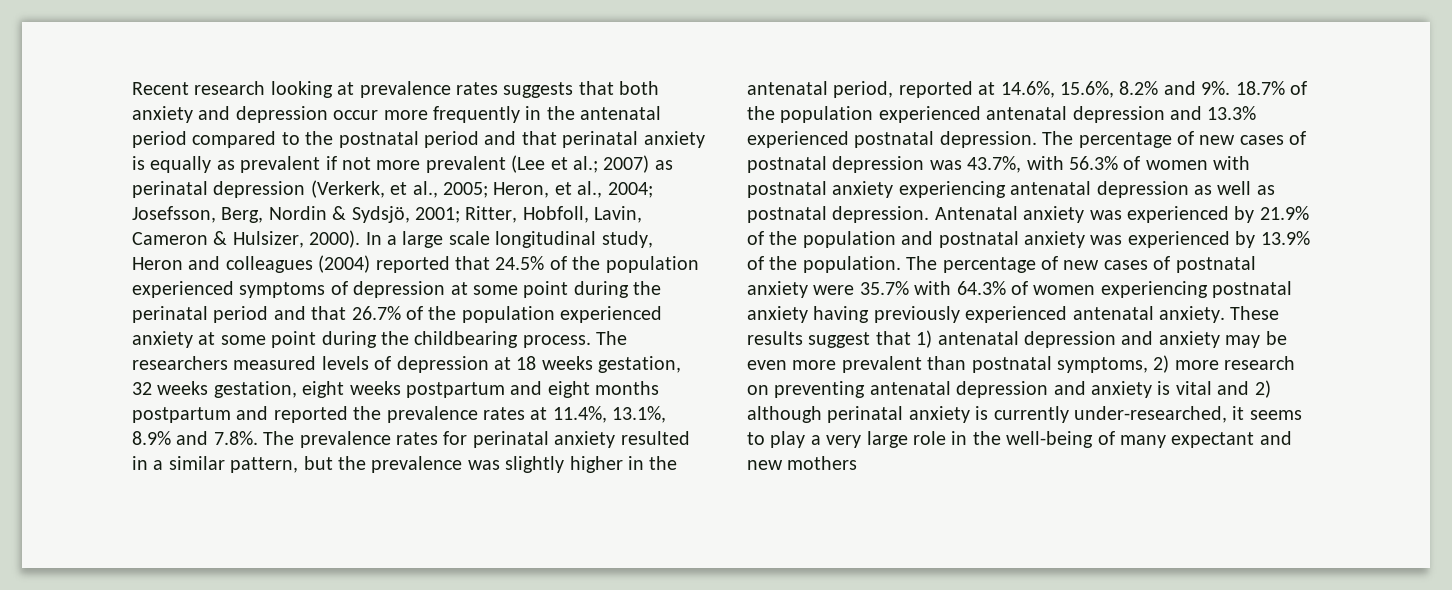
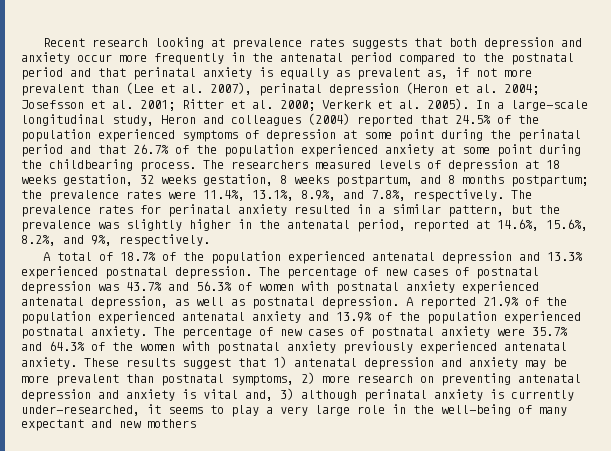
- Recent research looking at prevalence rates suggests that both anxiety and depression occur more frequently in the antenatal period compared to the postnatal period and that perinatal anxiety is equally as prevalent if not more prevalent (Lee et al.; 2007) as perinatal depression (Verkerk, et al., 2005; Heron, et al., 2004; Josefsson, Berg, Nordin & Sydsjö, 2001; Ritter, Hobfoll, Lavin, Cameron & Hulsizer, 2000). In a large scale longitudinal study, Heron and colleagues (2004) reported that 24.5% of the population experienced symptoms of depression at some point during the perinatal period and that 26.7% of the population experienced anxiety at some point during the childbearing process.
+ Recent research looking at prevalence rates suggests that both depression and anxiety occur more frequently in the antenatal period compared to the postnatal period and that perinatal anxiety is equally as prevalent as, if not more prevalent than (Lee et al. 2007), perinatal depression (Heron et al. 2004; Josefsson et al. 2001; Ritter et al. 2000; Verkerk et al. 2005). In a large-scale longitudinal study, Heron and colleagues (2004) reported that 24.5% of the population experienced symptoms of depression at some point during the perinatal period and that 26.7% of the population experienced anxiety at some point during the childbearing process.
- The researchers measured levels of depression at 18 weeks gestation, 32 weeks gestation, eight weeks postpartum and eight months postpartum and reported the prevalence rates at 11.4%, 13.1%, 8.9% and 7.8%. The prevalence rates for perinatal anxiety resulted in a similar pattern, but the prevalence was slightly higher in the antenatal period, reported at 14.6%, 15.6%, 8.2% and 9%. 18.7% of the population experienced antenatal depression and 13.3% experienced postnatal depression.
+ The researchers measured levels of depression at 18 weeks gestation, 32 weeks gestation, 8 weeks postpartum, and 8 months postpartum; the prevalence rates were 11.4%, 13.1%, 8.9%, and 7.8%, respectively. The prevalence rates for perinatal anxiety resulted in a similar pattern, but the prevalence was slightly higher in the antenatal period, reported at 14.6%, 15.6%, 8.2%, and 9%, respectively.
+ A total of 18.7% of the population experienced antenatal depression and 13.3% experienced postnatal depression.
- The percentage of new cases of postnatal depression was 43.7%, with 56.3% of women with postnatal anxiety experiencing antenatal depression as well as postnatal depression.
+ The percentage of new cases of postnatal depression was 43.7% and 56.3% of women with postnatal anxiety experienced antenatal depression, as well as postnatal depression.
- Antenatal anxiety was experienced by 21.9% of the population and postnatal anxiety was experienced by 13.9% of the population.
+ A reported 21.9% of the population experienced antenatal anxiety and 13.9% of the population experienced postnatal anxiety.
- The percentage of new cases of postnatal anxiety were 35.7% with 64.3% of women experiencing postnatal anxiety having previously experienced antenatal anxiety.
+ The percentage of new cases of postnatal anxiety were 35.7% and 64.3% of the women with postnatal anxiety previously experienced antenatal anxiety.
- These results suggest that 1) antenatal depression and anxiety may be even more prevalent than postnatal symptoms, 2) more research on preventing antenatal depression and anxiety is vital and 2) although perinatal anxiety is currently under-researched, it seems to play a very large role in the well-being of many expectant and new mothers
+ These results suggest that 1) antenatal depression and anxiety may be more prevalent than postnatal symptoms, 2) more research on preventing antenatal depression and anxiety is vital and, 3) although perinatal anxiety is currently under-researched, it seems to play a very large role in the well-being of many expectant and new mothers

